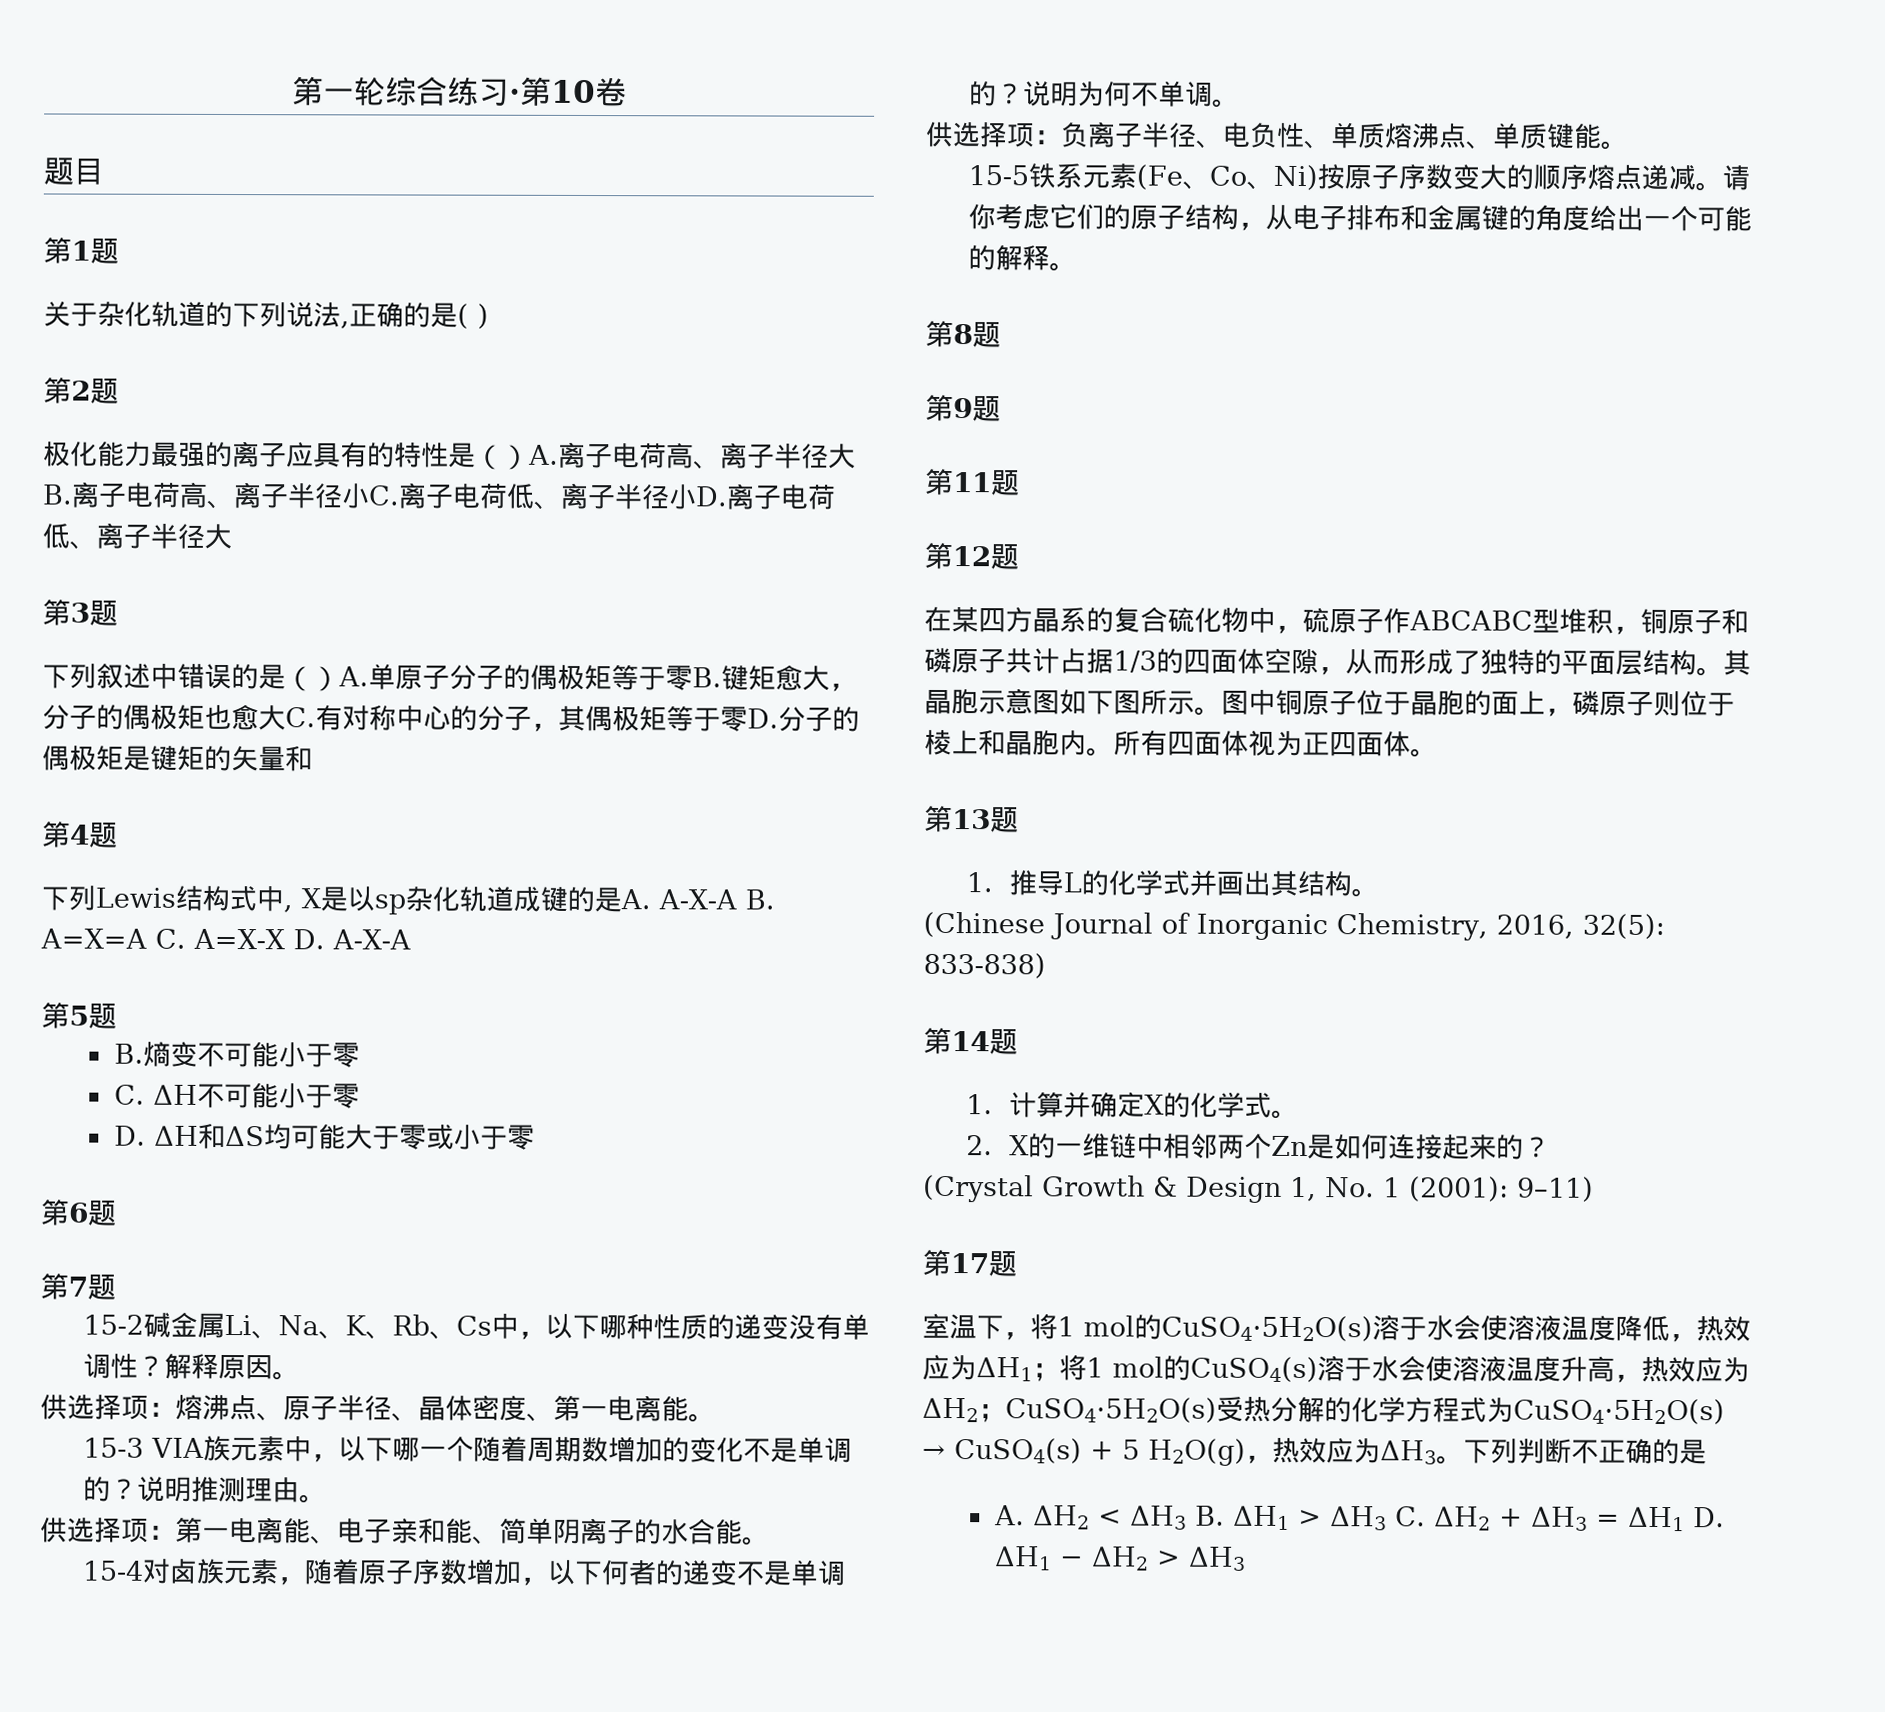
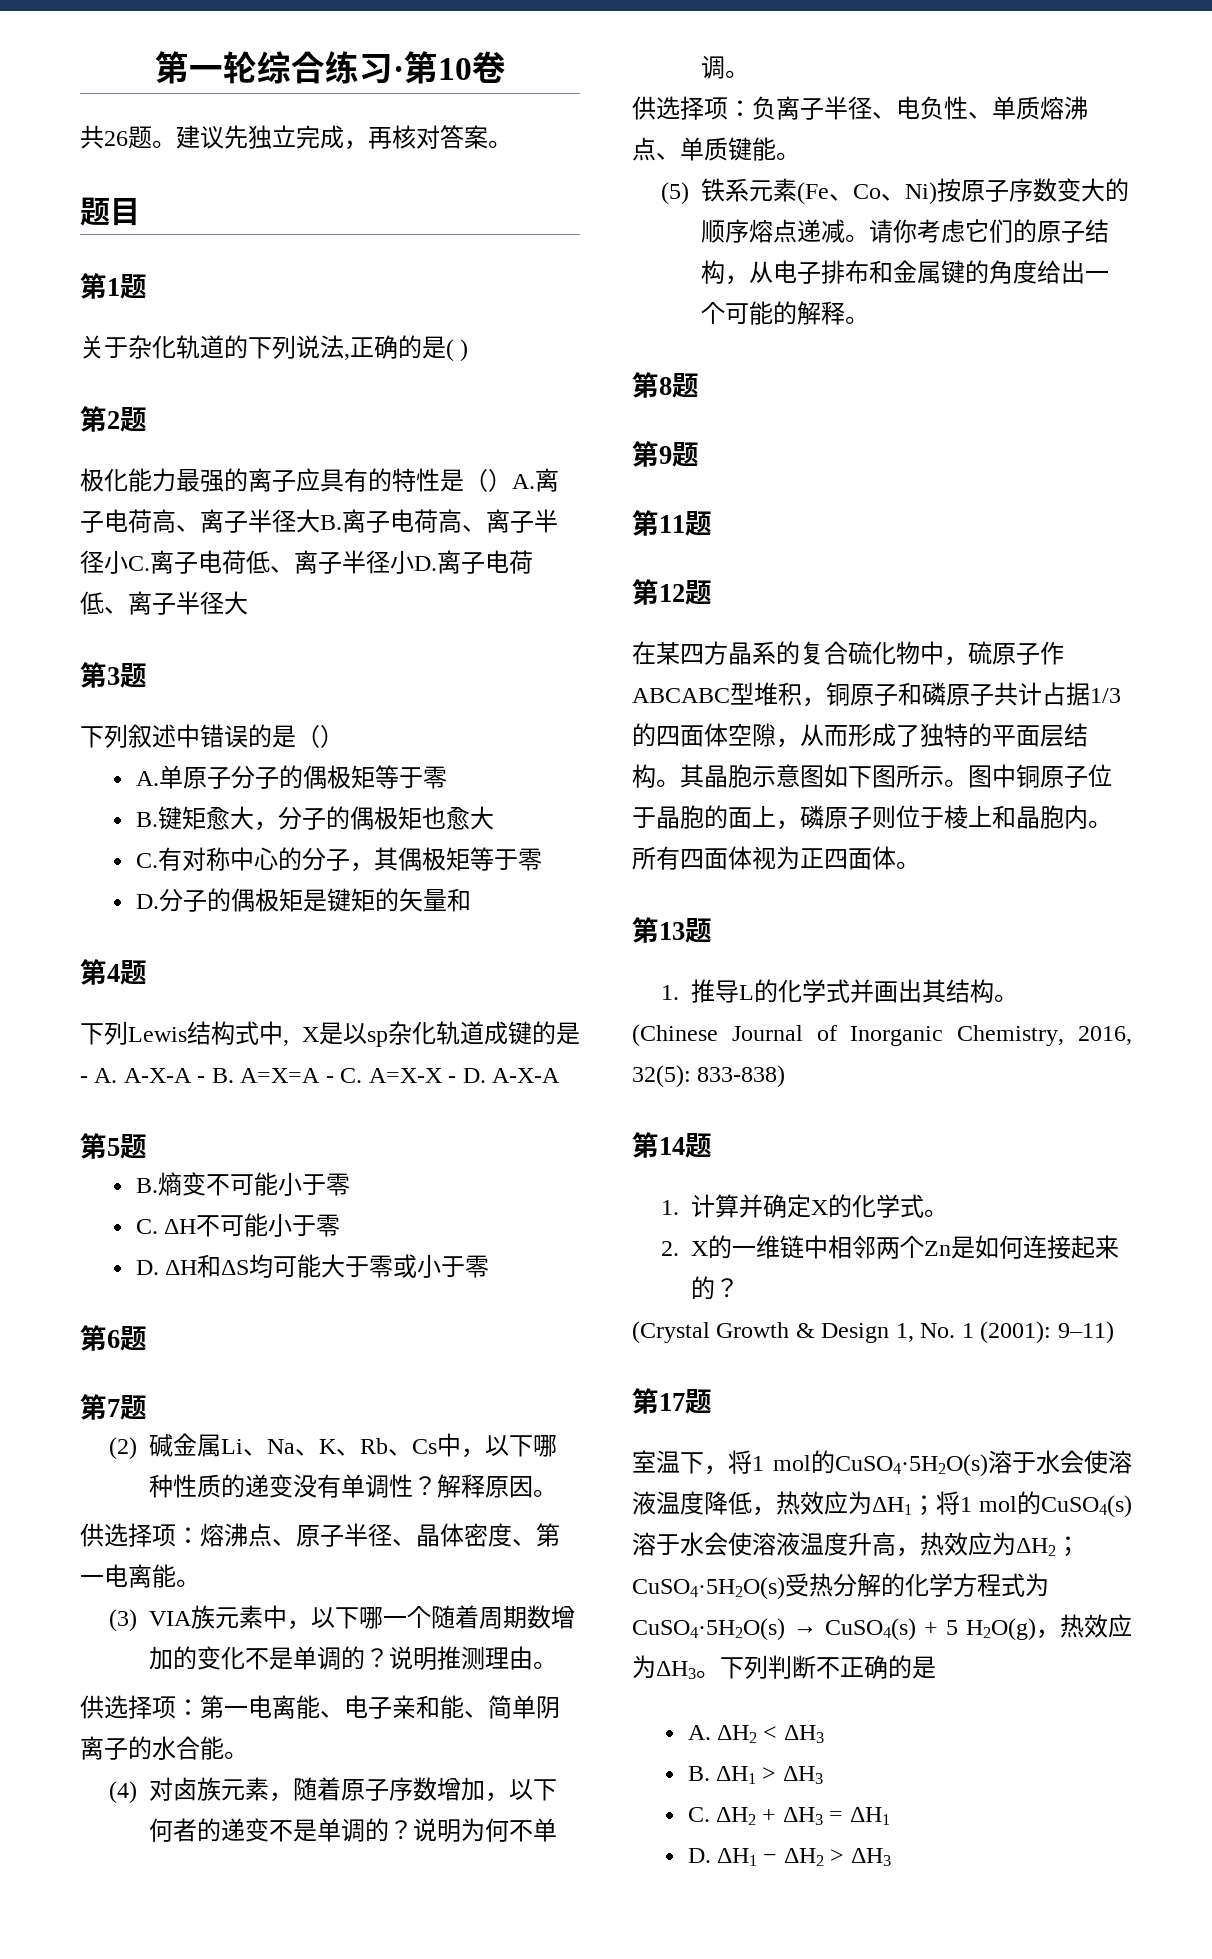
+ 共26题。建议先独立完成，再核对答案。
- 下列叙述中错误的是（）A.单原子分子的偶极矩等于零B.键矩愈大，分子的偶极矩也愈大C.有对称中心的分子，其偶极矩等于零D.分子的偶极矩是键矩的矢量和
+ 下列叙述中错误的是（）
+ A.单原子分子的偶极矩等于零
+ B.键矩愈大，分子的偶极矩也愈大
+ C.有对称中心的分子，其偶极矩等于零
+ D.分子的偶极矩是键矩的矢量和
- 下列Lewis结构式中, X是以sp杂化轨道成键的是A. A-X-A B. A=X=A C. A=X-X D. A-X-A
+ 下列Lewis结构式中, X是以sp杂化轨道成键的是- A. A-X-A - B. A=X=A - C. A=X-X - D. A-X-A
- 15-2碱金属Li、Na、K、Rb、Cs中，以下哪种性质的递变没有单调性？
+ (2)碱金属Li、Na、K、Rb、Cs中，以下哪种性质的递变没有单调性？
- 15-3 VIA族元素中，以下哪一个随着周期数增加的变化不是单调的？
+ (3) VIA族元素中，以下哪一个随着周期数增加的变化不是单调的？
- 15-4对卤族元素，随着原子序数增加，以下何者的递变不是单调的？
+ (4)对卤族元素，随着原子序数增加，以下何者的递变不是单调的？
- 15-5铁系元素(Fe、Co、Ni)按原子序数变大的顺序熔点递减。
+ (5)铁系元素(Fe、Co、Ni)按原子序数变大的顺序熔点递减。
- A. ΔH2 < ΔH3 B. ΔH1 > ΔH3 C. ΔH2 + ΔH3 = ΔH1 D. ΔH1 − ΔH2 > ΔH3
+ A. ΔH2 < ΔH3
+ B. ΔH1 > ΔH3
+ C. ΔH2 + ΔH3 = ΔH1
+ D. ΔH1 − ΔH2 > ΔH3

